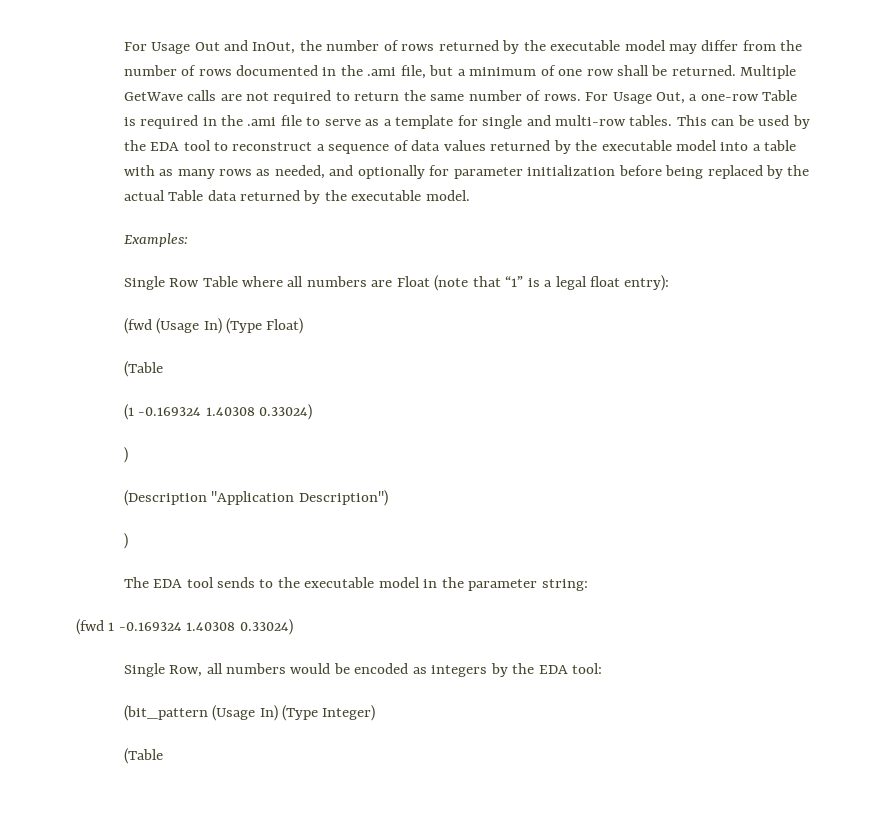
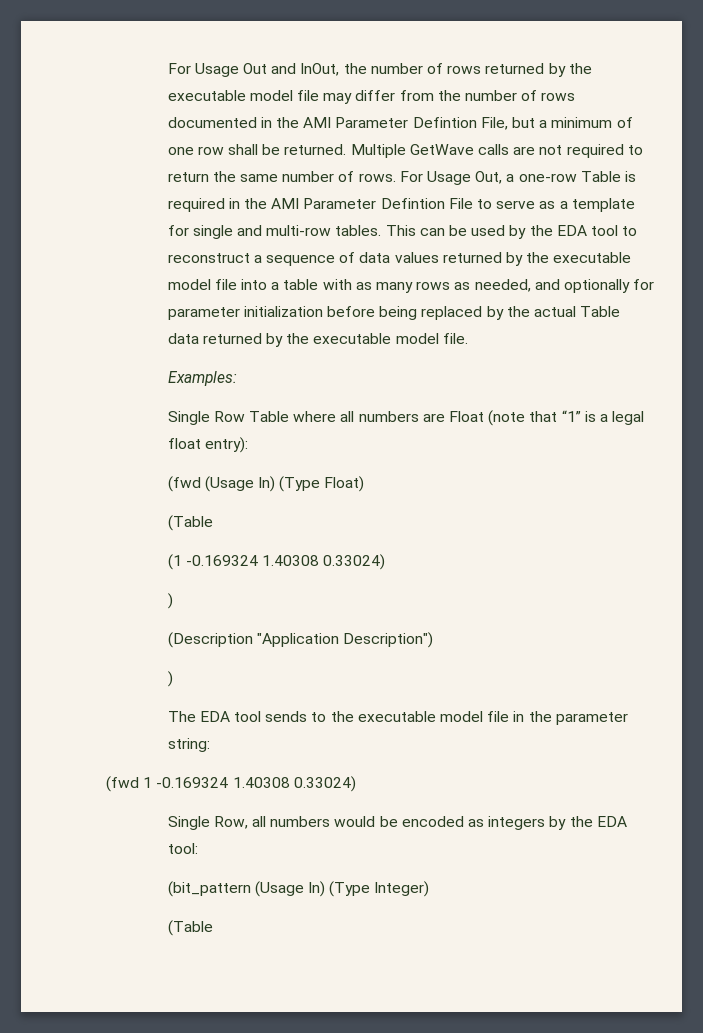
- For Usage Out and InOut, the number of rows returned by the executable model may differ from the number of rows documented in the .ami file, but a minimum of one row shall be returned.
+ For Usage Out and InOut, the number of rows returned by the executable model file may differ from the number of rows documented in the AMI Parameter Defintion File, but a minimum of one row shall be returned.
- For Usage Out, a one-row Table is required in the .ami file to serve as a template for single and multi-row tables.
+ For Usage Out, a one-row Table is required in the AMI Parameter Defintion File to serve as a template for single and multi-row tables.
- This can be used by the EDA tool to reconstruct a sequence of data values returned by the executable model into a table with as many rows as needed, and optionally for parameter initialization before being replaced by the actual Table data returned by the executable model.
+ This can be used by the EDA tool to reconstruct a sequence of data values returned by the executable model file into a table with as many rows as needed, and optionally for parameter initialization before being replaced by the actual Table data returned by the executable model file.
- The EDA tool sends to the executable model in the parameter string:
+ The EDA tool sends to the executable model file in the parameter string:

